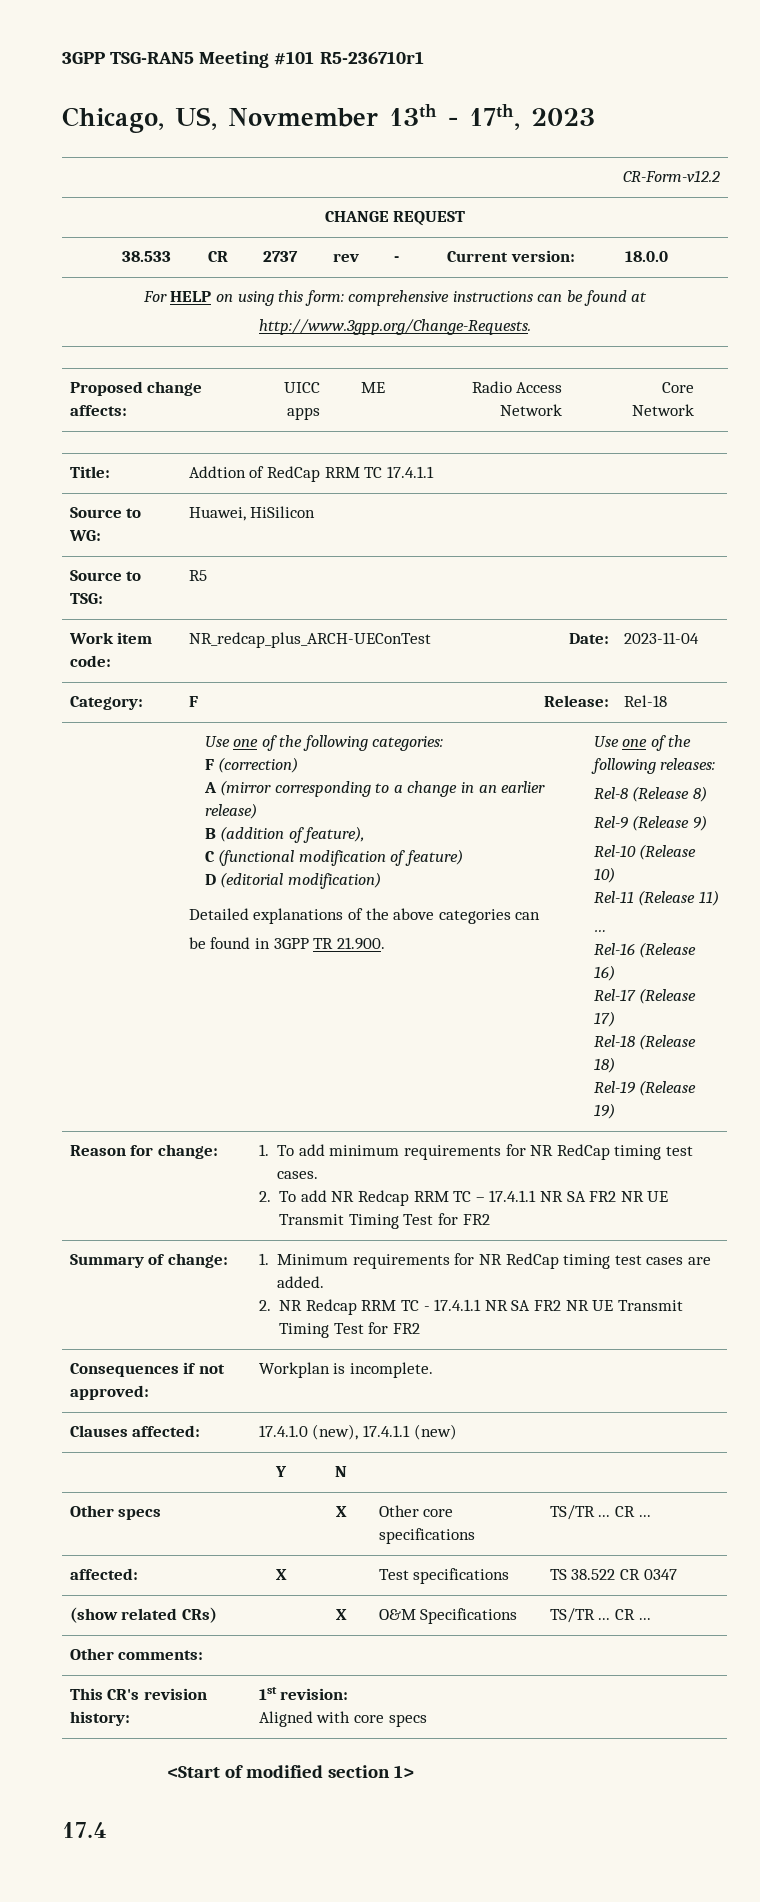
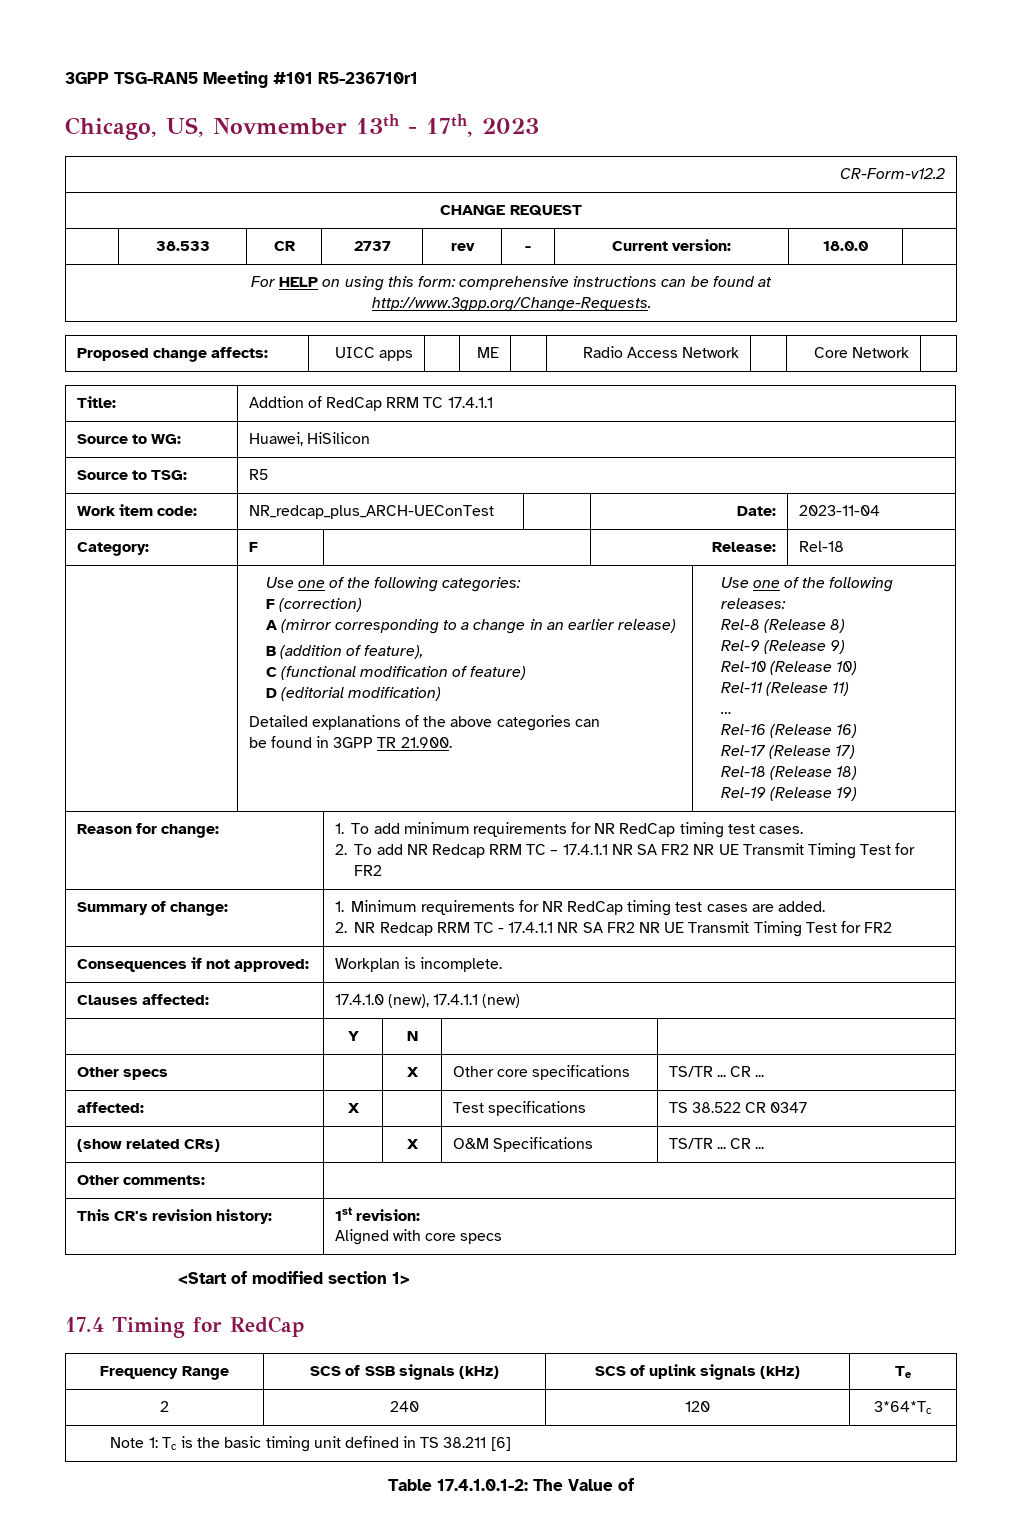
- 17.4
+ 17.4 Timing for RedCap
+ Frequency Range | SCS of SSB signals (kHz) | SCS of uplink signals (kHz) | Te
+ 2 | 240 | 120 | 3*64*Tc
+ Note 1: Tc is the basic timing unit defined in TS 38.211 [6]
+ Table 17.4.1.0.1-2: The Value of

